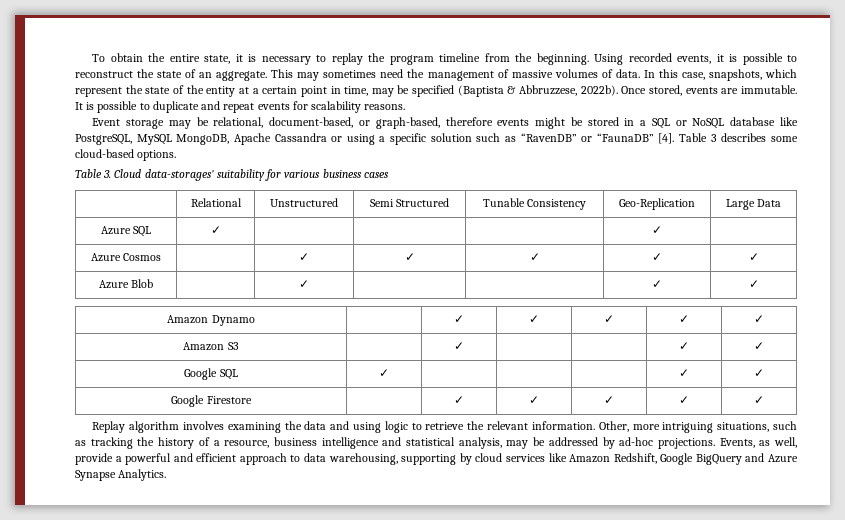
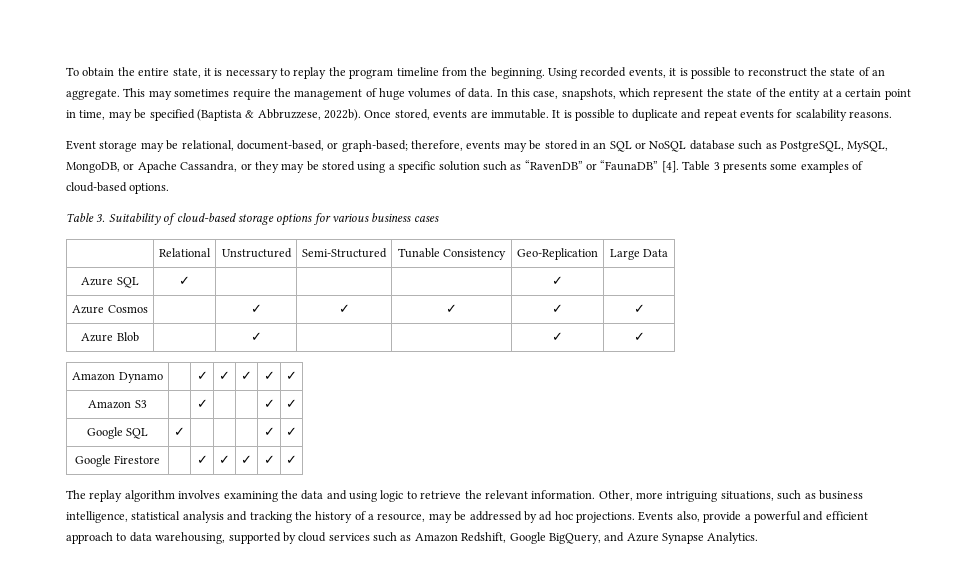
- This may sometimes need the management of massive volumes of data.
+ This may sometimes require the management of huge volumes of data.
- Event storage may be relational, document-based, or graph-based, therefore events might be stored in a SQL or NoSQL database like PostgreSQL, MySQL MongoDB, Apache Cassandra or using a specific solution such as “RavenDB” or “FaunaDB” [4].
+ Event storage may be relational, document-based, or graph-based; therefore, events may be stored in an SQL or NoSQL database such as PostgreSQL, MySQL, MongoDB, or Apache Cassandra, or they may be stored using a specific solution such as “RavenDB” or “FaunaDB” [4].
- Table 3 describes some cloud-based options.
+ Table 3 presents some examples of cloud-based options.
- Table 3. Cloud data-storages' suitability for various business cases
+ Table 3. Suitability of cloud-based storage options for various business cases
- | Relational | Unstructured | Semi Structured | Tunable Consistency | Geo-Replication | Large Data
+ | Relational | Unstructured | Semi-Structured | Tunable Consistency | Geo-Replication | Large Data
- Replay algorithm involves examining the data and using logic to retrieve the relevant information.
+ The replay algorithm involves examining the data and using logic to retrieve the relevant information.
- Other, more intriguing situations, such as tracking the history of a resource, business intelligence and statistical analysis, may be addressed by ad-hoc projections. Events, as well, provide a powerful and efficient approach to data warehousing, supporting by cloud services like Amazon Redshift, Google BigQuery and Azure Synapse Analytics.
+ Other, more intriguing situations, such as business intelligence, statistical analysis and tracking the history of a resource, may be addressed by ad hoc projections. Events also, provide a powerful and efficient approach to data warehousing, supported by cloud services such as Amazon Redshift, Google BigQuery, and Azure Synapse Analytics.

